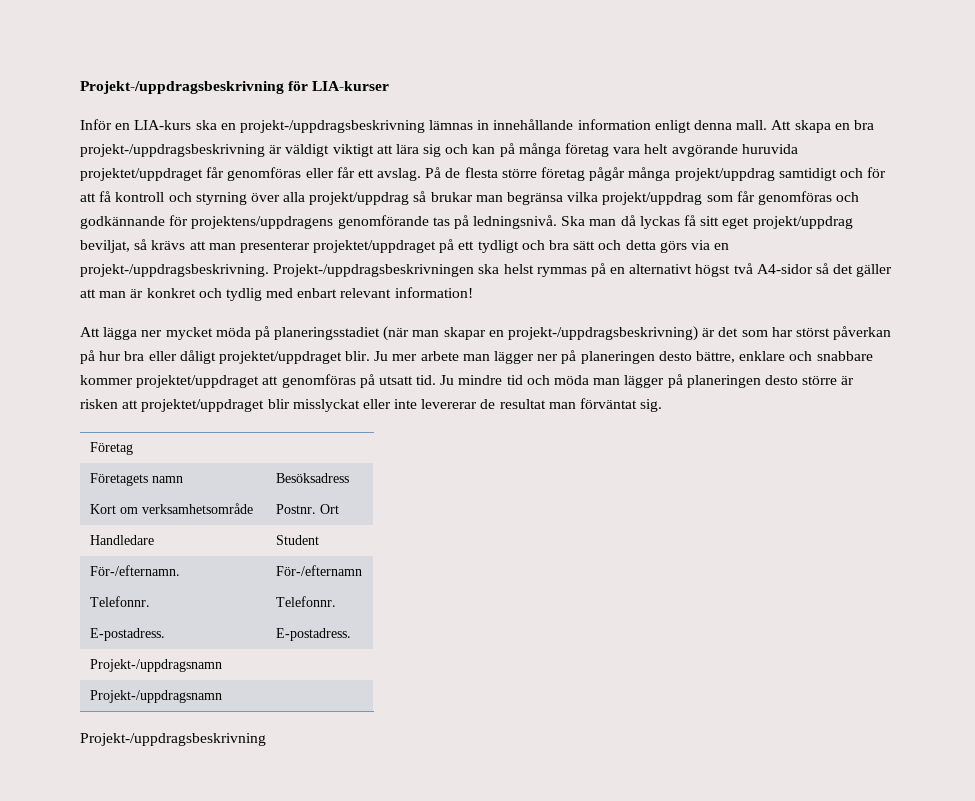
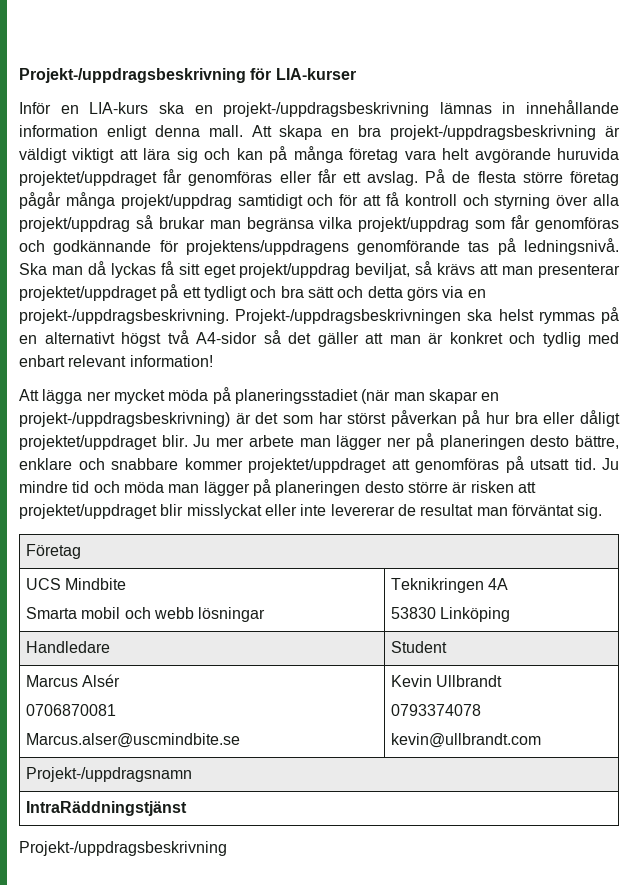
- Företagets namn
- Kort om verksamhetsområde | Besöksadress
- Postnr. Ort
+ UCS Mindbite
+ Smarta mobil och webb lösningar | Teknikringen 4A
+ 53830 Linköping
  Handledare | Student
- För-/efternamn.
- Telefonnr.
- E-postadress. | För-/efternamn
- Telefonnr.
- E-postadress.
+ Marcus Alsér
+ 0706870081
+ Marcus.alser@uscmindbite.se | Kevin Ullbrandt
+ 0793374078
+ kevin@ullbrandt.com
  Projekt-/uppdragsnamn
- Projekt-/uppdragsnamn
+ IntraRäddningstjänst

